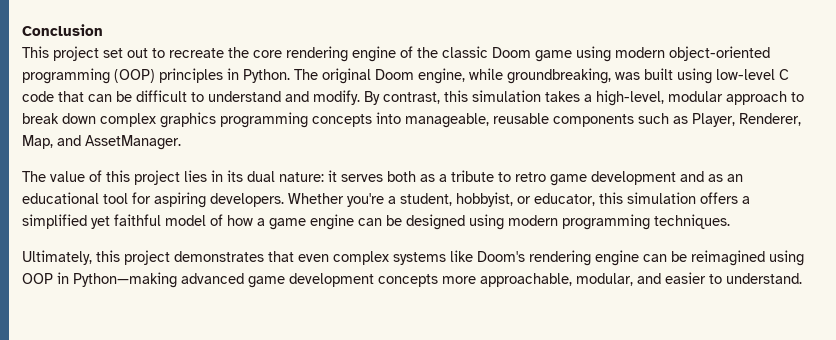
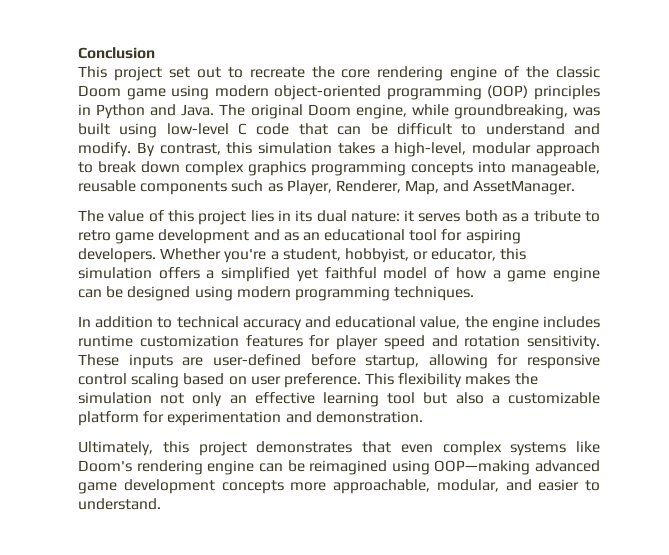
- This project set out to recreate the core rendering engine of the classic Doom game using modern object-oriented programming (OOP) principles in Python.
+ This project set out to recreate the core rendering engine of the classic Doom game using modern object-oriented programming (OOP) principles in Python and Java.
+ In addition to technical accuracy and educational value, the engine includes runtime customization features for player speed and rotation sensitivity. These inputs are user-defined before startup, allowing for responsive control scaling based on user preference. This flexibility makes the simulation not only an effective learning tool but also a customizable platform for experimentation and demonstration.
- Ultimately, this project demonstrates that even complex systems like Doom's rendering engine can be reimagined using OOP in Python—making advanced game development concepts more approachable, modular, and easier to understand.
+ Ultimately, this project demonstrates that even complex systems like Doom's rendering engine can be reimagined using OOP—making advanced game development concepts more approachable, modular, and easier to understand.

